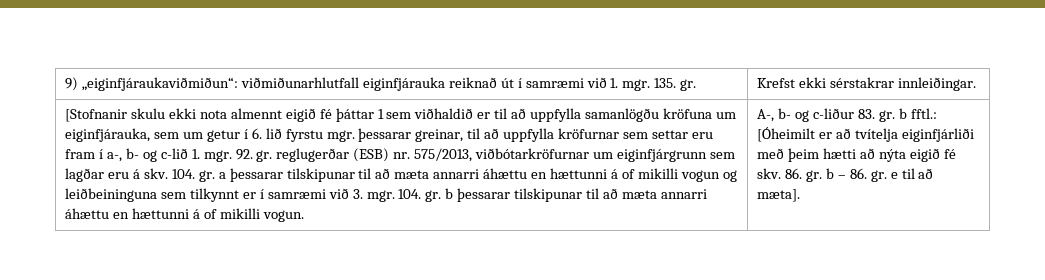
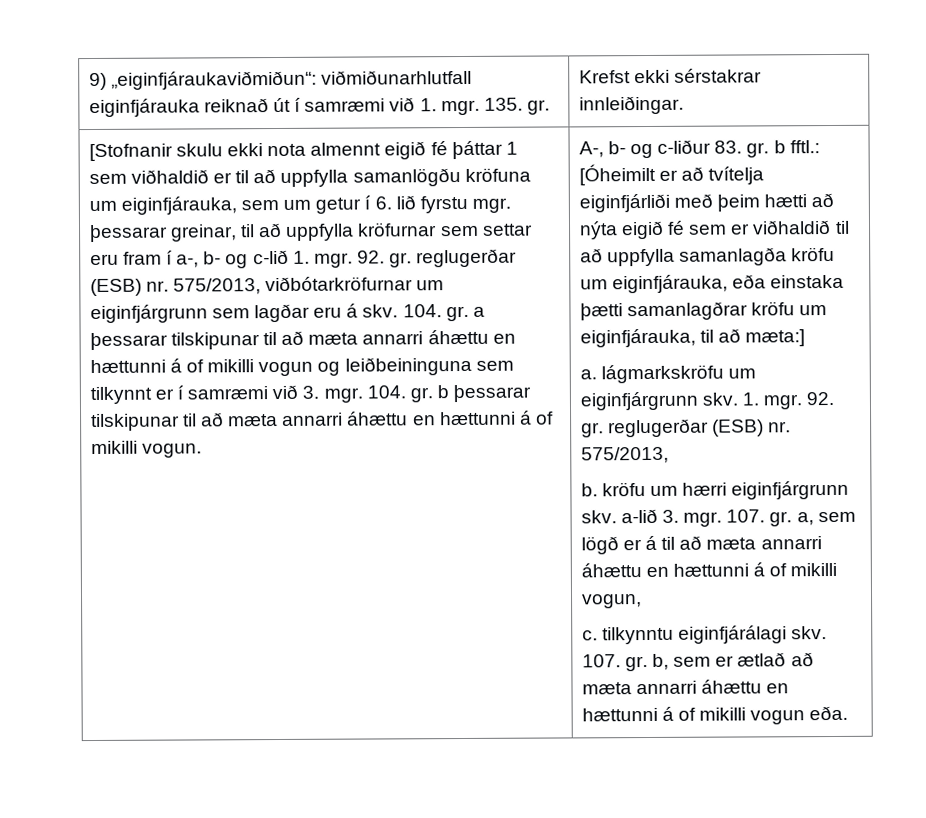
- A-, b- og c-liður 83. gr. b fftl.: [Óheimilt er að tvítelja eiginfjárliði með þeim hætti að nýta eigið fé skv. 86. gr. b – 86. gr. e til að mæta].
+ A-, b- og c-liður 83. gr. b fftl.: [Óheimilt er að tvítelja eiginfjárliði með þeim hætti að nýta eigið fé sem er viðhaldið til að uppfylla samanlagða kröfu um eiginfjárauka, eða einstaka þætti samanlagðrar kröfu um eiginfjárauka, til að mæta:]
+ a. lágmarkskröfu um eiginfjárgrunn skv. 1. mgr. 92. gr. reglugerðar (ESB) nr. 575/2013,
+ b. kröfu um hærri eiginfjárgrunn skv. a-lið 3. mgr. 107. gr. a, sem lögð er á til að mæta annarri áhættu en hættunni á of mikilli vogun,
+ c. tilkynntu eiginfjárálagi skv. 107. gr. b, sem er ætlað að mæta annarri áhættu en hættunni á of mikilli vogun eða.

